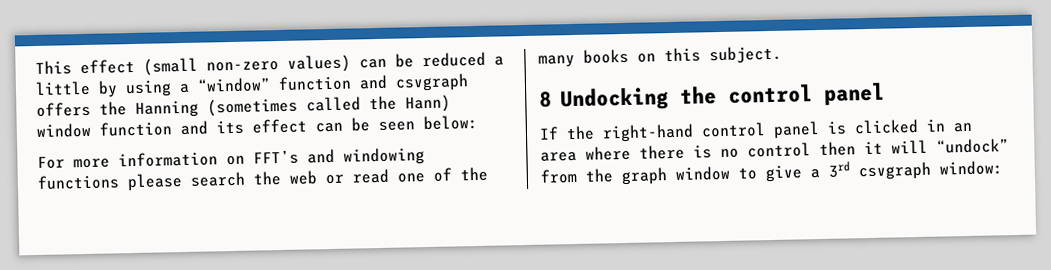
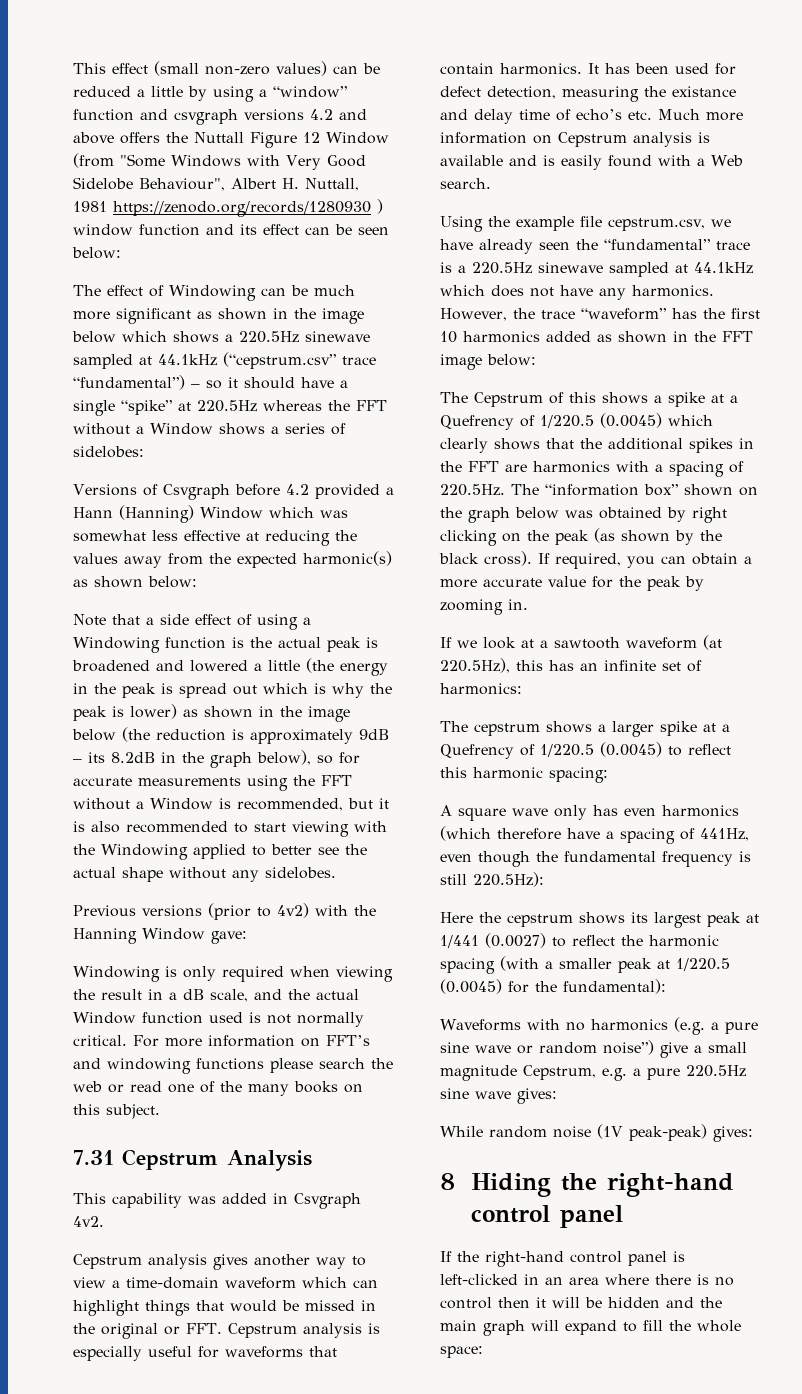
- This effect (small non-zero values) can be reduced a little by using a “window” function and csvgraph offers the Hanning (sometimes called the Hann) window function and its effect can be seen below:
+ This effect (small non-zero values) can be reduced a little by using a “window” function and csvgraph versions 4.2 and above offers the Nuttall Figure 12 Window (from "Some Windows with Very Good Sidelobe Behaviour", Albert H. Nuttall, 1981 https://zenodo.org/records/1280930 ) window function and its effect can be seen below:
+ The effect of Windowing can be much more significant as shown in the image below which shows a 220.5Hz sinewave sampled at 44.1kHz (“cepstrum.csv” trace “fundamental”) – so it should have a single “spike” at 220.5Hz whereas the FFT without a Window shows a series of sidelobes:
+ Versions of Csvgraph before 4.2 provided a Hann (Hanning) Window which was somewhat less effective at reducing the values away from the expected harmonic(s) as shown below:
+ Note that a side effect of using a Windowing function is the actual peak is broadened and lowered a little (the energy in the peak is spread out which is why the peak is lower) as shown in the image below (the reduction is approximately 9dB – its 8.2dB in the graph below), so for accurate measurements using the FFT without a Window is recommended, but it is also recommended to start viewing with the Windowing applied to better see the actual shape without any sidelobes.
+ Previous versions (prior to 4v2) with the Hanning Window gave:
+ Windowing is only required when viewing the result in a dB scale, and the actual Window function used is not normally critical.
- 8 Undocking the control panel
+ 7.31 Cepstrum Analysis
+ This capability was added in Csvgraph 4v2.
+ Cepstrum analysis gives another way to view a time-domain waveform which can highlight things that would be missed in the original or FFT. Cepstrum analysis is especially useful for waveforms that contain harmonics. It has been used for defect detection, measuring the existance and delay time of echo’s etc. Much more information on Cepstrum analysis is available and is easily found with a Web search.
+ Using the example file cepstrum.csv, we have already seen the “fundamental” trace is a 220.5Hz sinewave sampled at 44.1kHz which does not have any harmonics. However, the trace “waveform” has the first 10 harmonics added as shown in the FFT image below:
+ The Cepstrum of this shows a spike at a Quefrency of 1/220.5 (0.0045) which clearly shows that the additional spikes in the FFT are harmonics with a spacing of 220.5Hz. The “information box” shown on the graph below was obtained by right clicking on the peak (as shown by the black cross). If required, you can obtain a more accurate value for the peak by zooming in.
+ If we look at a sawtooth waveform (at 220.5Hz), this has an infinite set of harmonics:
+ The cepstrum shows a larger spike at a Quefrency of 1/220.5 (0.0045) to reflect this harmonic spacing:
+ A square wave only has even harmonics (which therefore have a spacing of 441Hz, even though the fundamental frequency is still 220.5Hz):
+ Here the cepstrum shows its largest peak at 1/441 (0.0027) to reflect the harmonic spacing (with a smaller peak at 1/220.5 (0.0045) for the fundamental):
+ Waveforms with no harmonics (e.g. a pure sine wave or random noise”) give a small magnitude Cepstrum, e.g. a pure 220.5Hz sine wave gives:
+ While random noise (1V peak-peak) gives:
+ 8 Hiding the right-hand control panel
- If the right-hand control panel is clicked in an area where there is no control then it will “undock” from the graph window to give a 3rd csvgraph window:
+ If the right-hand control panel is left-clicked in an area where there is no control then it will be hidden and the main graph will expand to fill the whole space:

